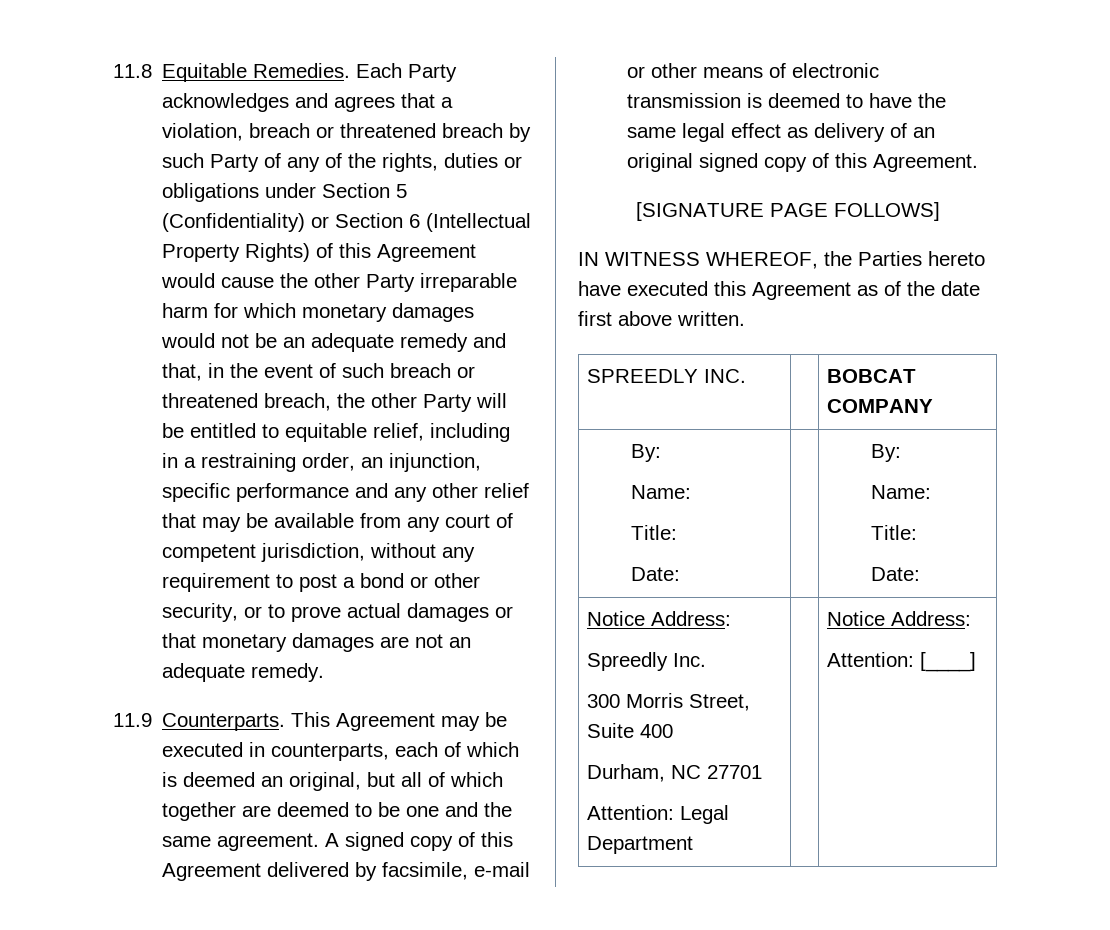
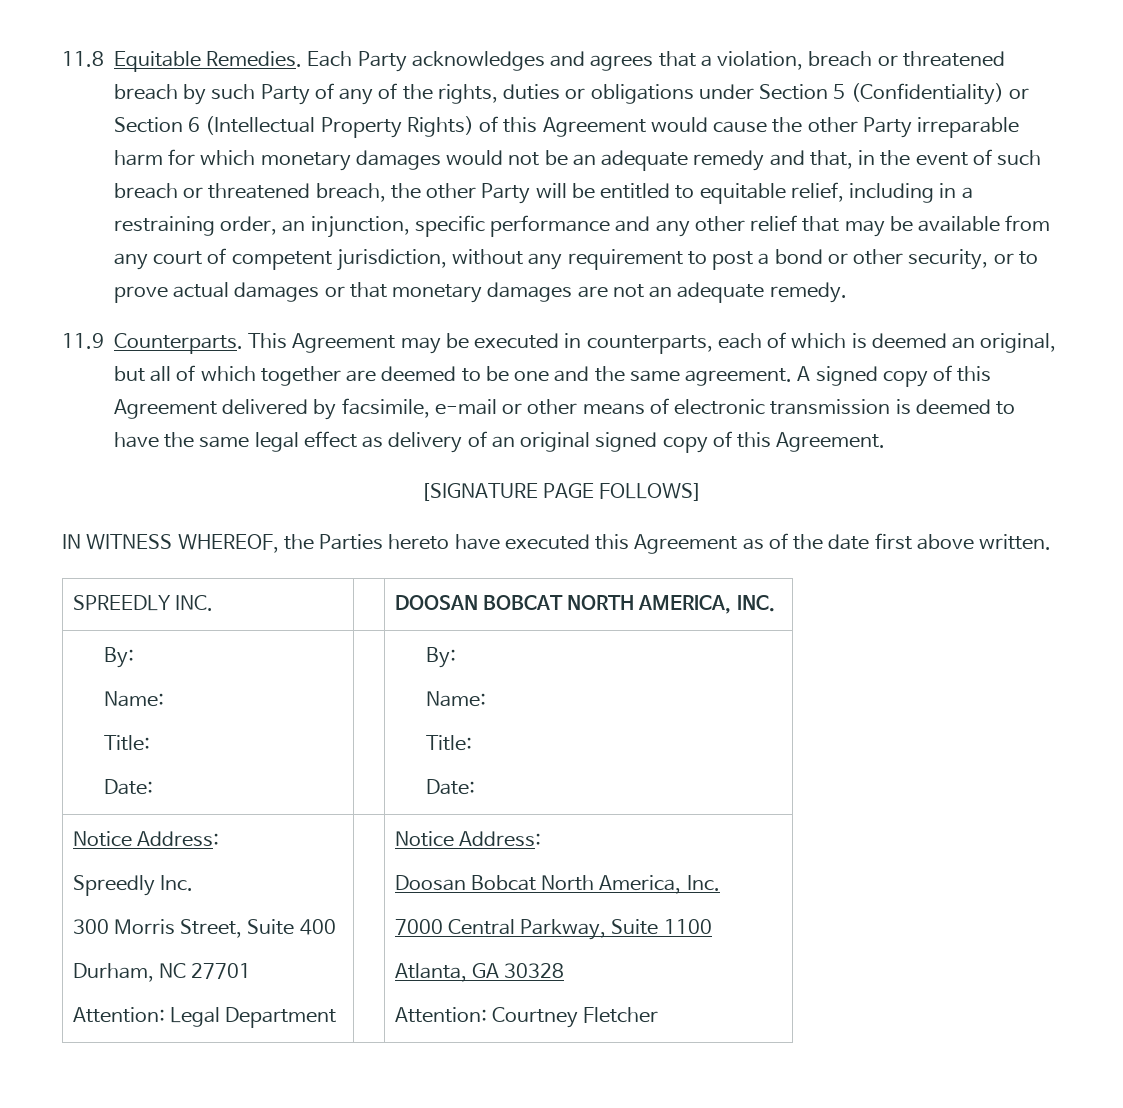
- SPREEDLY INC. | | BOBCAT COMPANY
+ SPREEDLY INC. | | DOOSAN BOBCAT NORTH AMERICA, INC.
  By:
  Name:
  Title:
  Date: | | By:
  Name:
  Title:
  Date:
  Notice Address:
  Spreedly Inc.
  300 Morris Street, Suite 400
  Durham, NC 27701
  Attention: Legal Department | | Notice Address:
- Attention: [____]
+ Doosan Bobcat North America, Inc.
+ 7000 Central Parkway, Suite 1100
+ Atlanta, GA 30328
+ Attention: Courtney Fletcher

